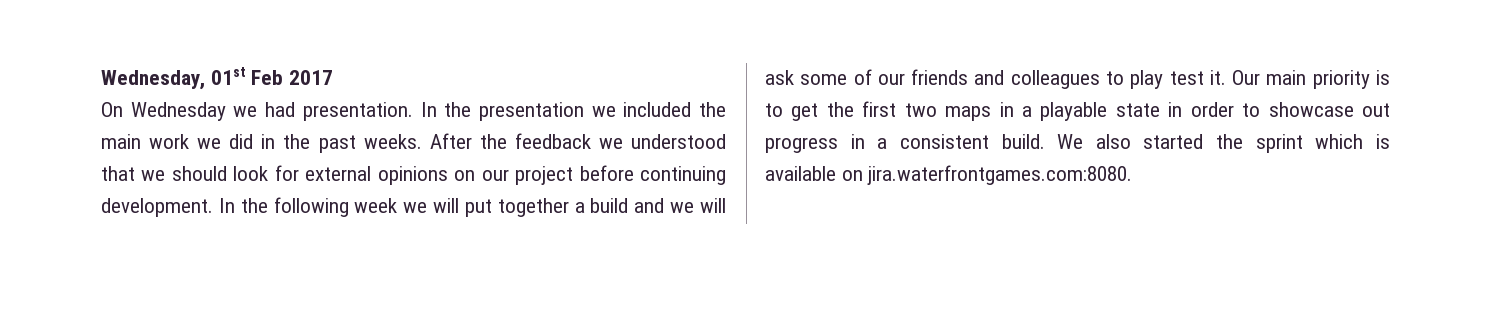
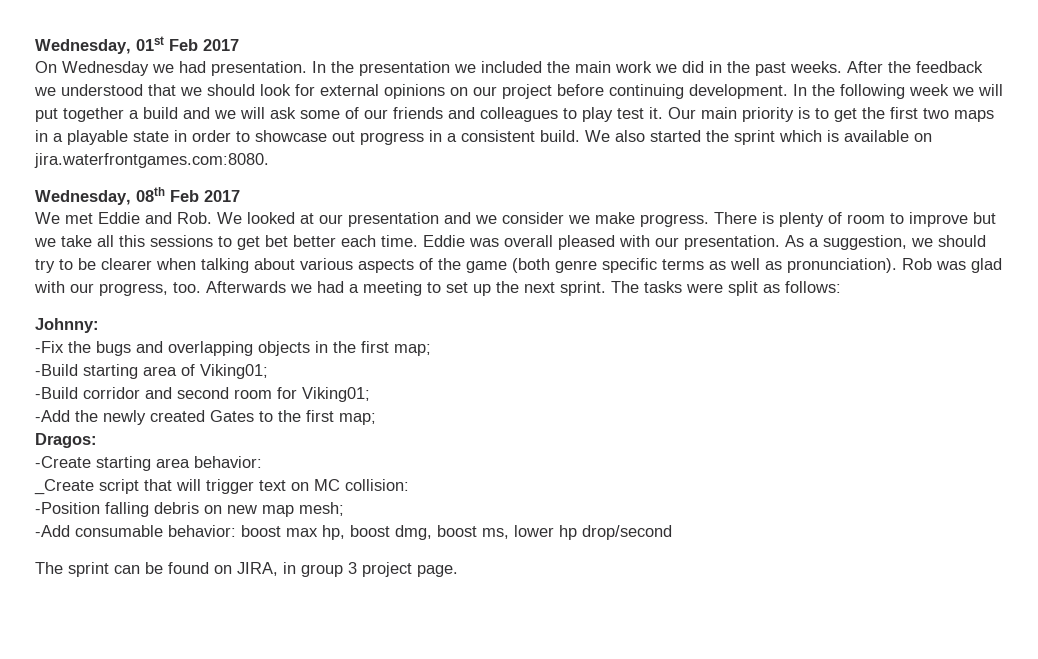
+ Wednesday, 08th Feb 2017
+ We met Eddie and Rob. We looked at our presentation and we consider we make progress. There is plenty of room to improve but we take all this sessions to get bet better each time. Eddie was overall pleased with our presentation. As a suggestion, we should try to be clearer when talking about various aspects of the game (both genre specific terms as well as pronunciation). Rob was glad with our progress, too. Afterwards we had a meeting to set up the next sprint. The tasks were split as follows:
+ Johnny:
+ -Fix the bugs and overlapping objects in the first map;
+ -Build starting area of Viking01;
+ -Build corridor and second room for Viking01;
+ -Add the newly created Gates to the first map;
+ Dragos:
+ -Create starting area behavior:
+ _Create script that will trigger text on MC collision:
+ -Position falling debris on new map mesh;
+ -Add consumable behavior: boost max hp, boost dmg, boost ms, lower hp drop/second
+ The sprint can be found on JIRA, in group 3 project page.

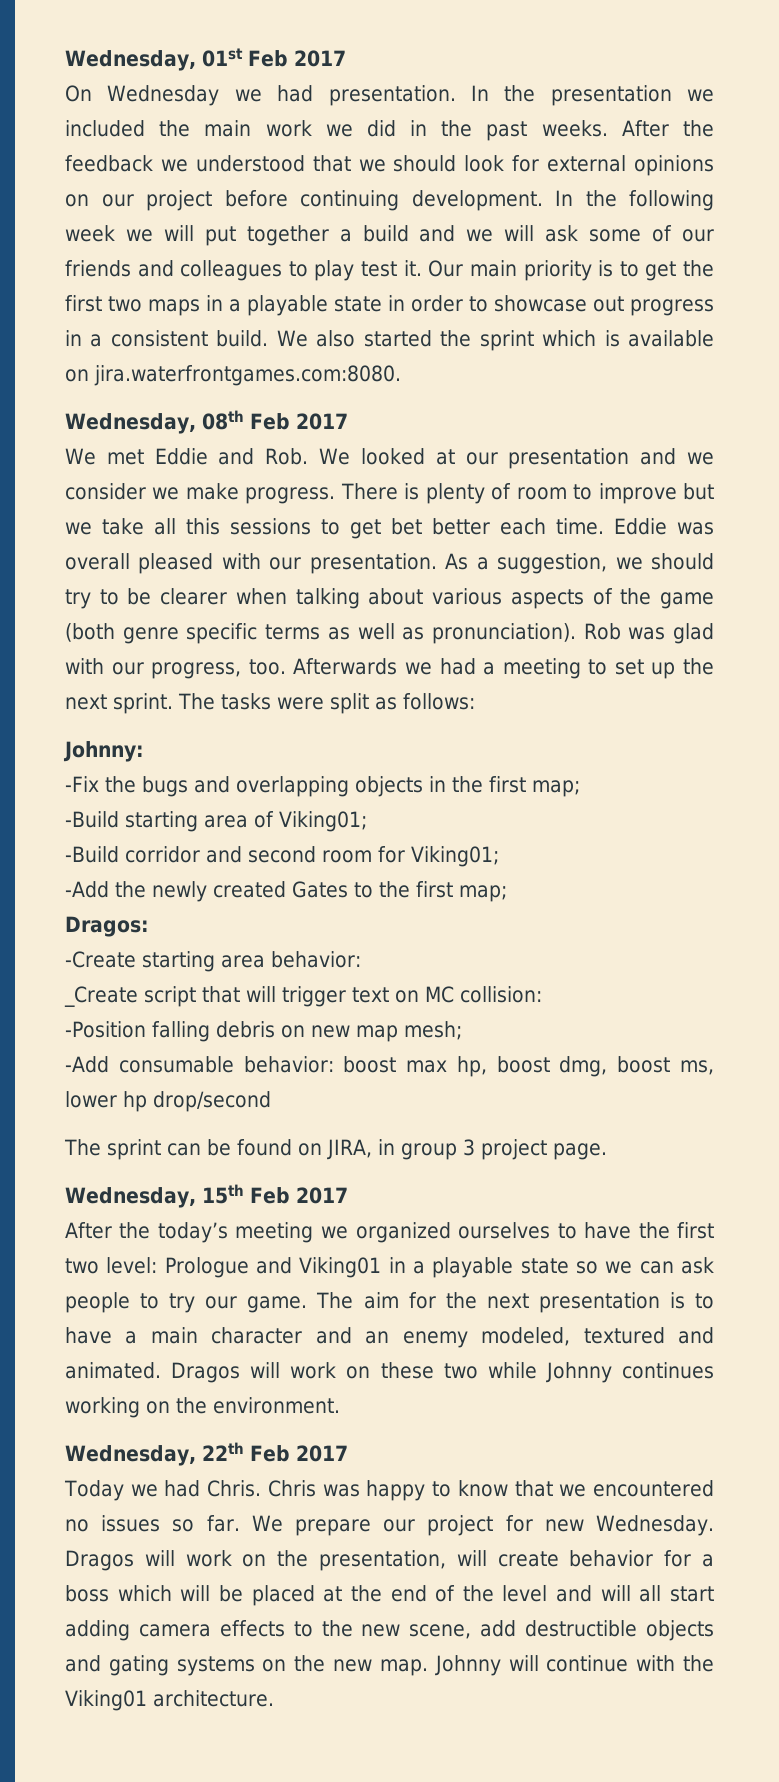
+ Wednesday, 15th Feb 2017
+ After the today’s meeting we organized ourselves to have the first two level: Prologue and Viking01 in a playable state so we can ask people to try our game. The aim for the next presentation is to have a main character and an enemy modeled, textured and animated. Dragos will work on these two while Johnny continues working on the environment.
+ Wednesday, 22th Feb 2017
+ Today we had Chris. Chris was happy to know that we encountered no issues so far. We prepare our project for new Wednesday. Dragos will work on the presentation, will create behavior for a boss which will be placed at the end of the level and will all start adding camera effects to the new scene, add destructible objects and gating systems on the new map. Johnny will continue with the Viking01 architecture.

